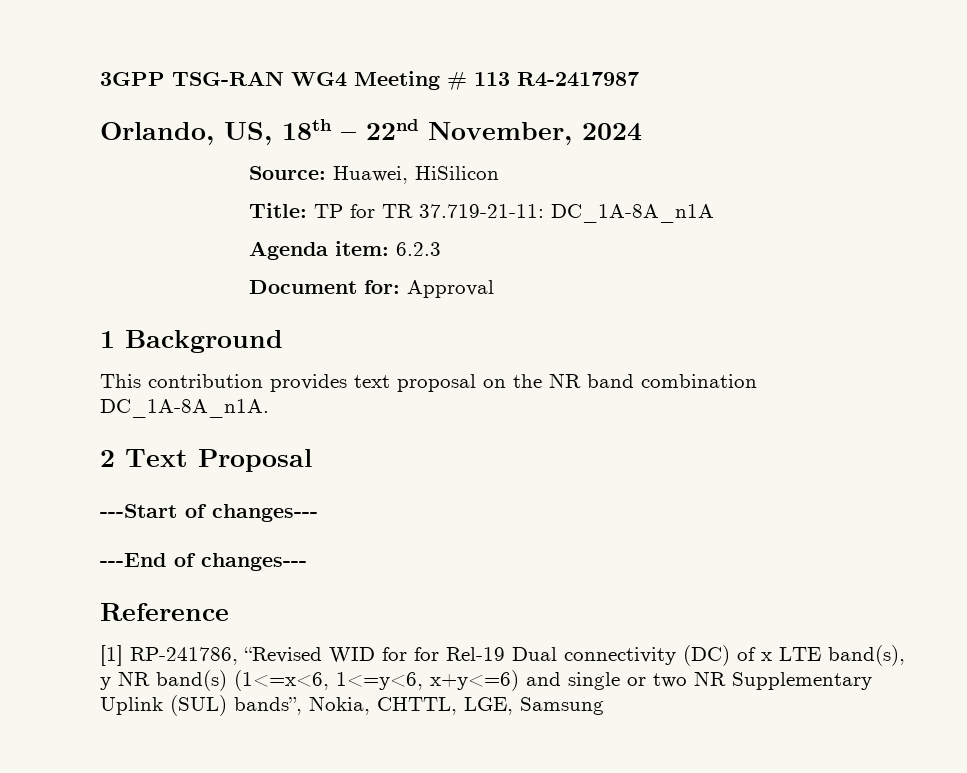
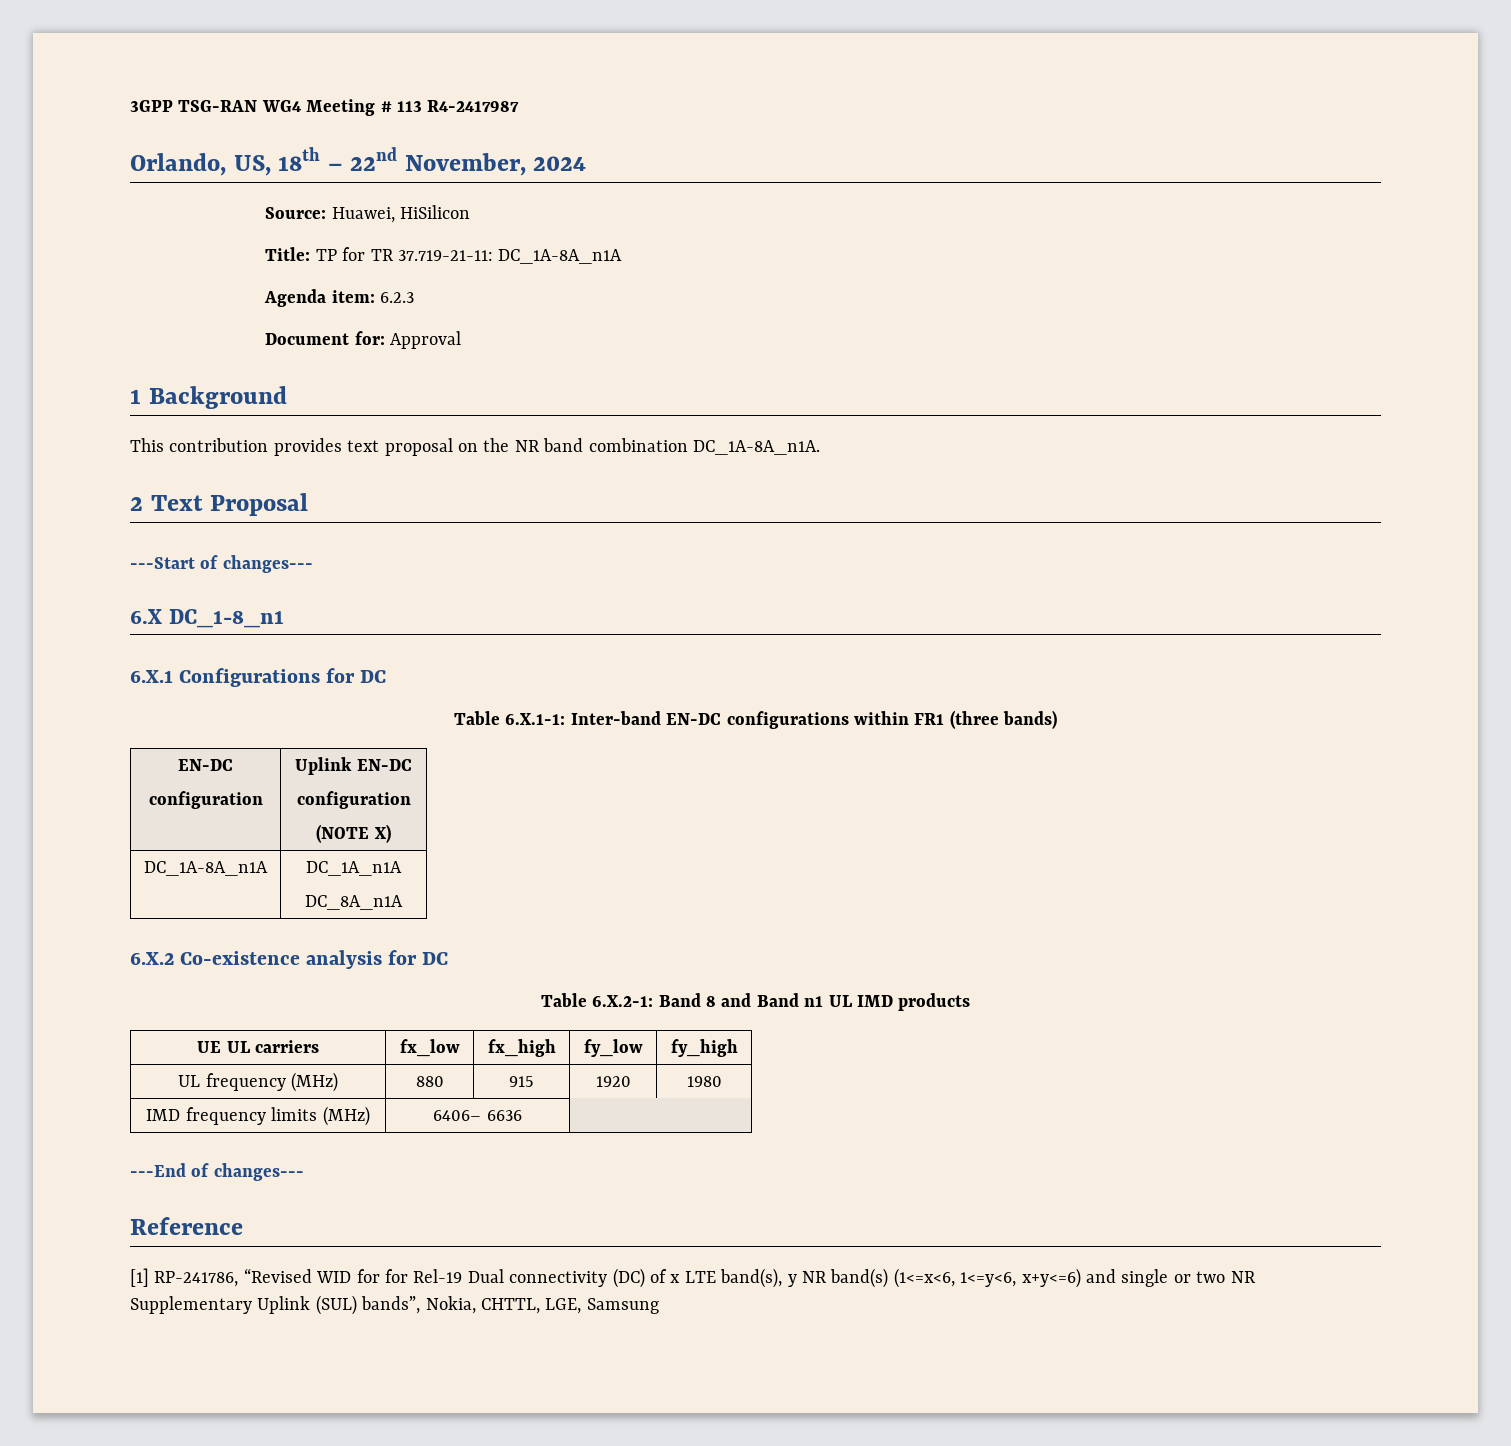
+ 6.X DC_1-8_n1
+ 6.X.1 Configurations for DC
+ Table 6.X.1-1: Inter-band EN-DC configurations within FR1 (three bands)
+ EN-DC
+ configuration | Uplink EN-DC
+ configuration
+ (NOTE X)
+ DC_1A-8A_n1A | DC_1A_n1A
+ DC_8A_n1A
+ 6.X.2 Co-existence analysis for DC
+ Table 6.X.2-1: Band 8 and Band n1 UL IMD products
+ UE UL carriers | fx_low | fx_high | fy_low | fy_high
+ UL frequency (MHz) | 880 | 915 | 1920 | 1980
+ IMD frequency limits (MHz) | 6406– 6636 |

